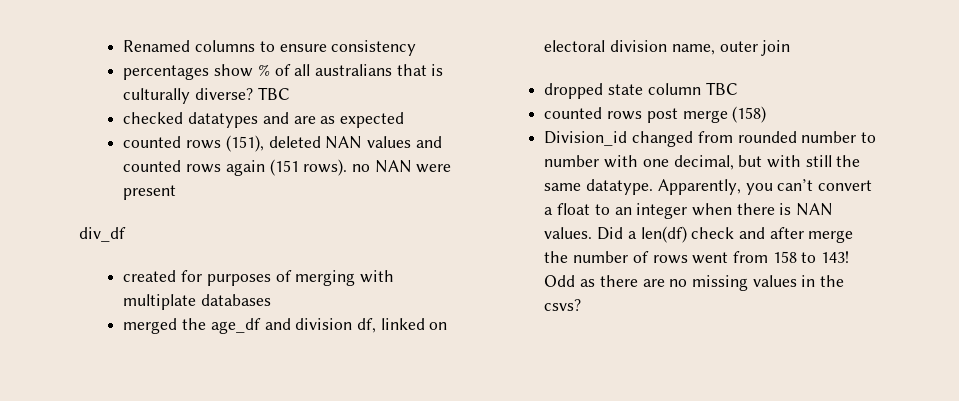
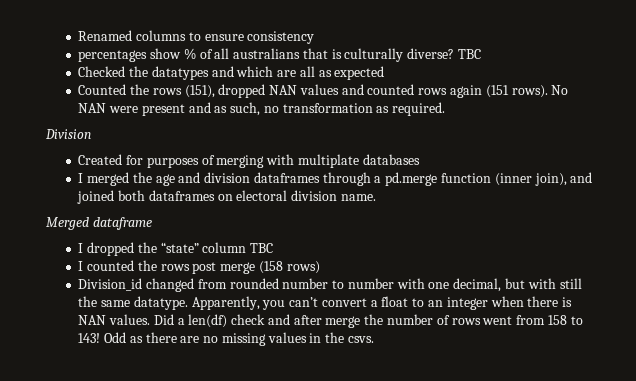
- checked datatypes and are as expected
+ Checked the datatypes and which are all as expected
- counted rows (151), deleted NAN values and counted rows again (151 rows). no NAN were present
- div_df
- created for purposes of merging with multiplate databases
+ Counted the rows (151), dropped NAN values and counted rows again (151 rows). No NAN were present and as such, no transformation as required.
+ Division
+ Created for purposes of merging with multiplate databases
- merged the age_df and division df, linked on electoral division name, outer join
- dropped state column TBC
+ I merged the age and division dataframes through a pd.merge function (inner join), and joined both dataframes on electoral division name.
+ Merged dataframe
+ I dropped the “state” column TBC
- counted rows post merge (158)
+ I counted the rows post merge (158 rows)
- Odd as there are no missing values in the csvs?
+ Odd as there are no missing values in the csvs.

